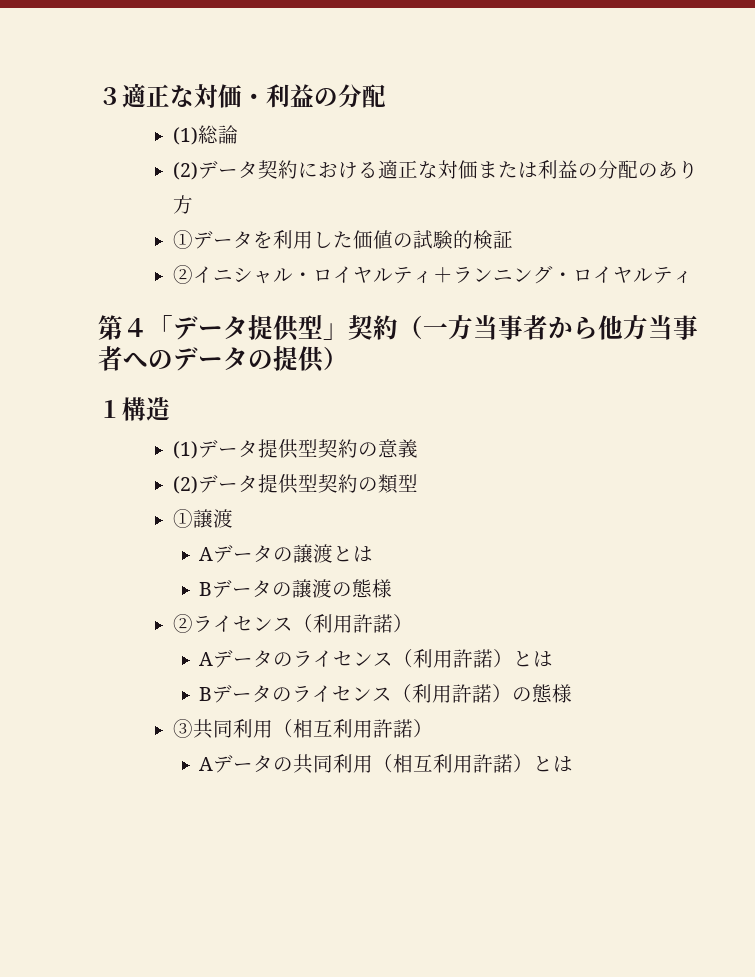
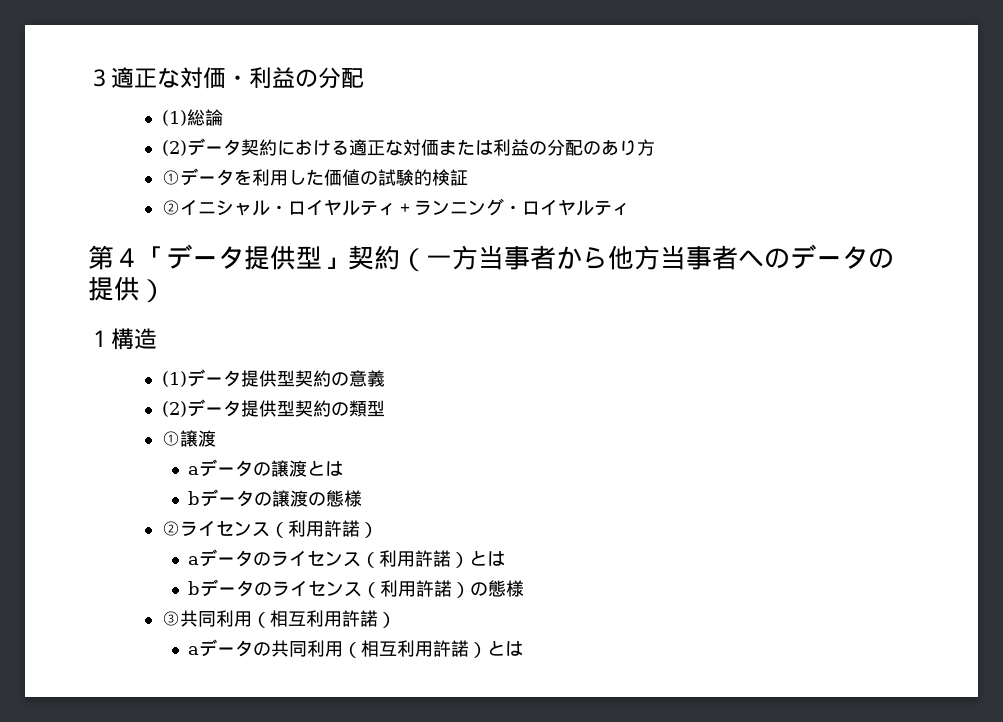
- Aデータの譲渡とは
+ aデータの譲渡とは
- Bデータの譲渡の態様
+ bデータの譲渡の態様
- Aデータのライセンス（利用許諾）とは
+ aデータのライセンス（利用許諾）とは
- Bデータのライセンス（利用許諾）の態様
+ bデータのライセンス（利用許諾）の態様
- Aデータの共同利用（相互利用許諾）とは
+ aデータの共同利用（相互利用許諾）とは

